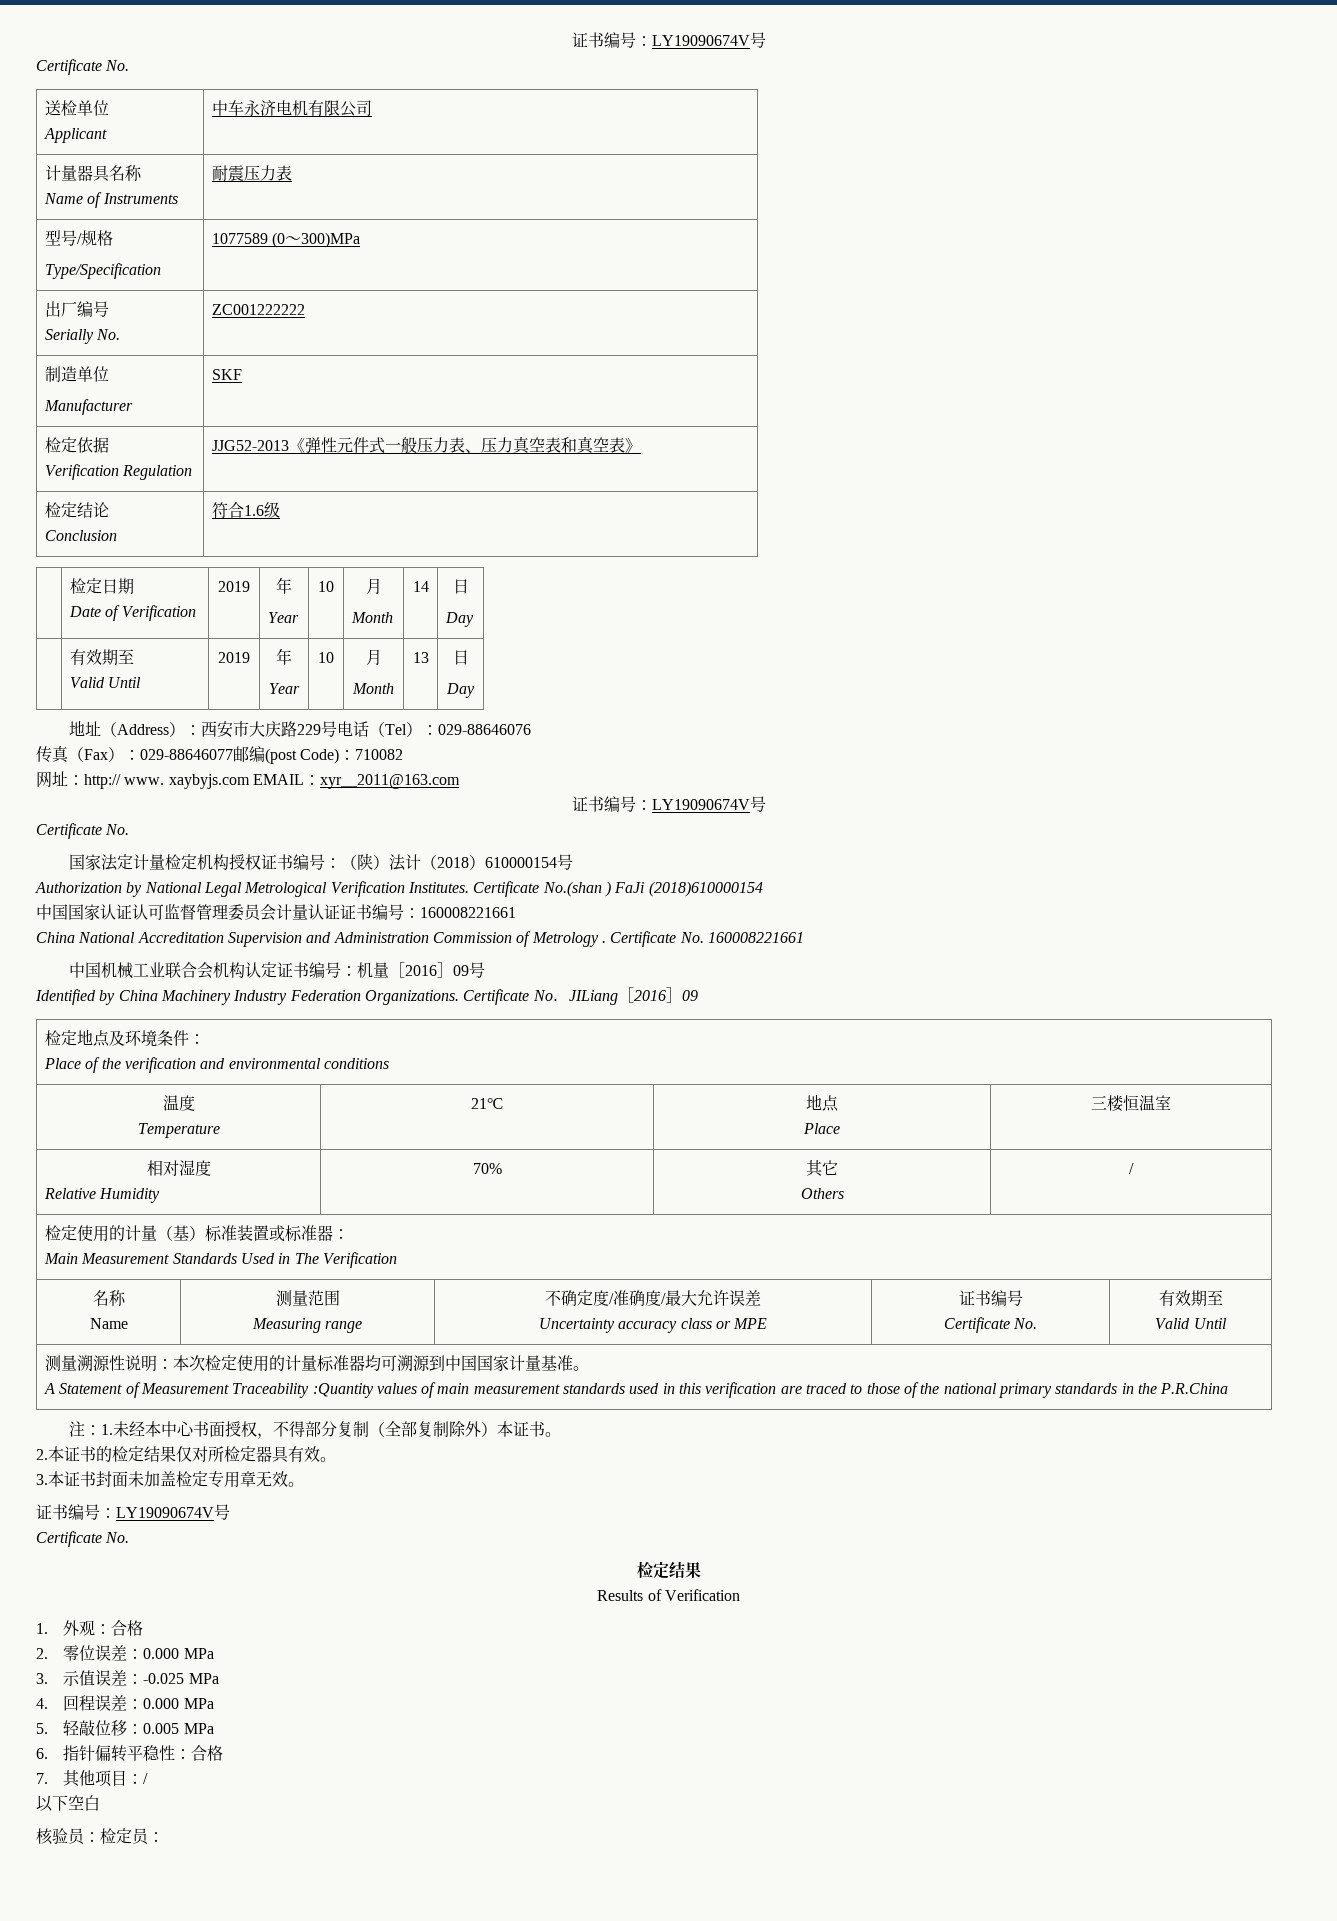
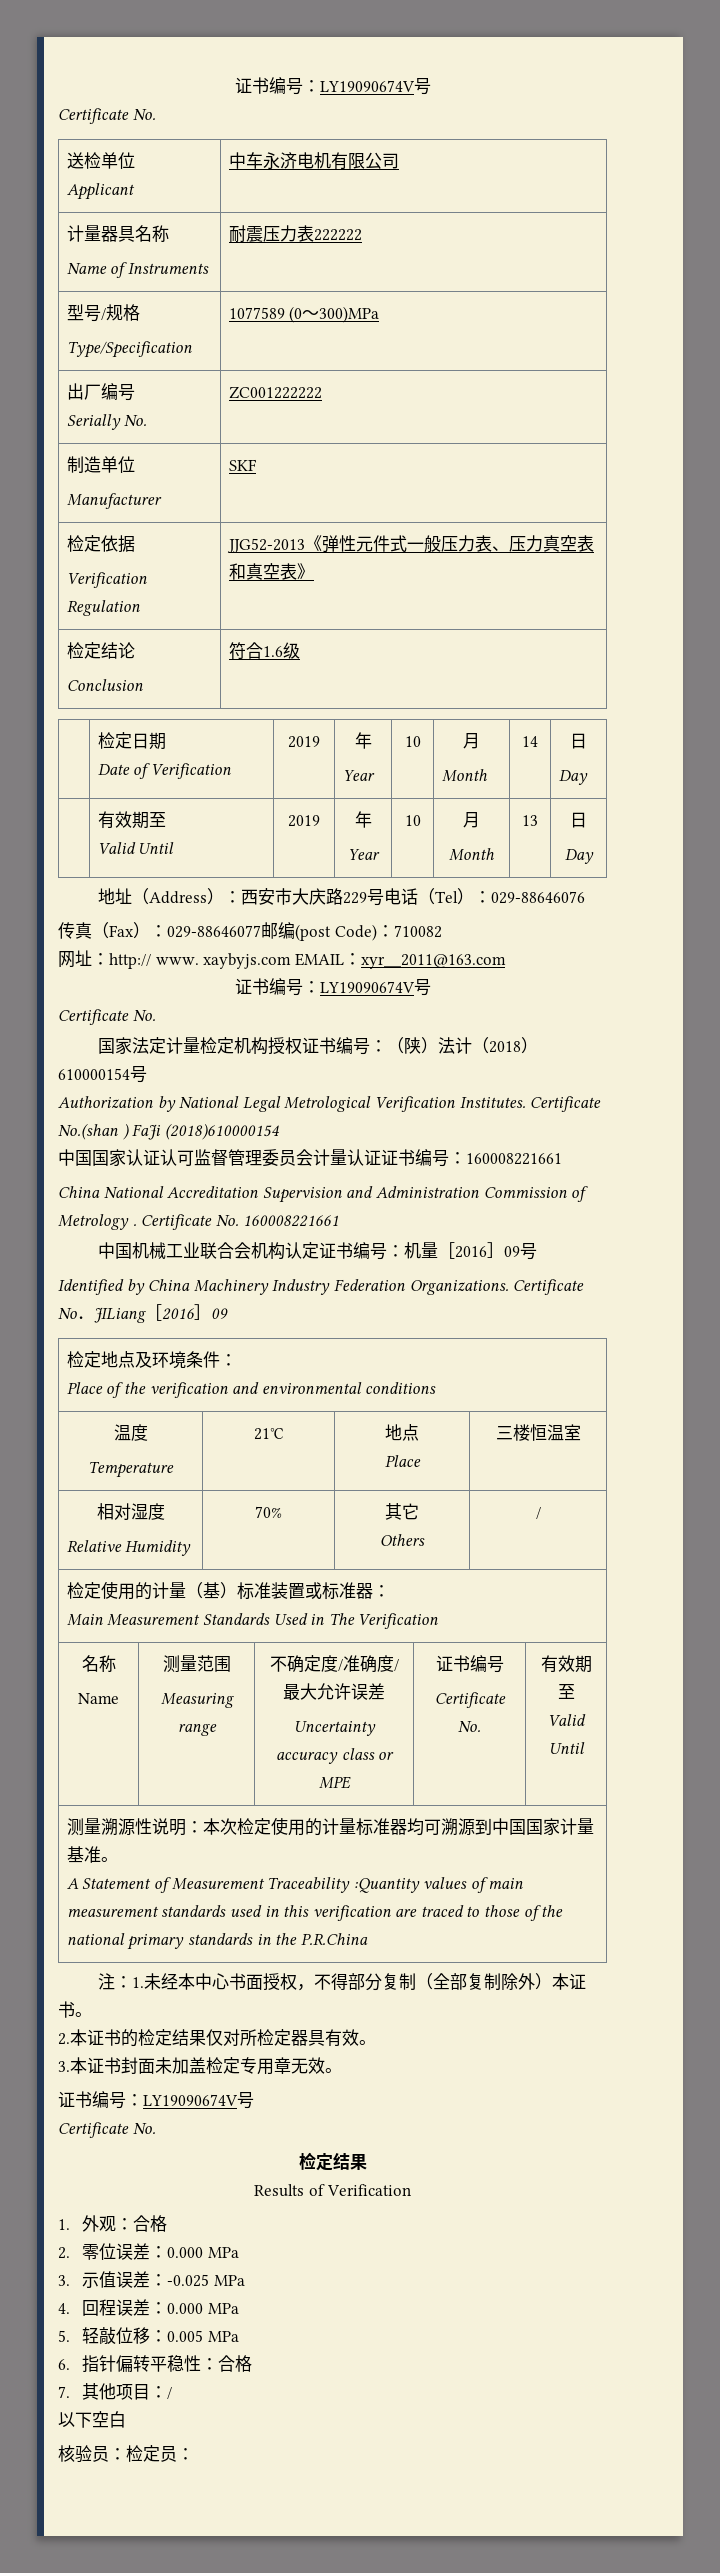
  计量器具名称
- Name of Instruments | 耐震压力表
+ Name of Instruments | 耐震压力表222222

